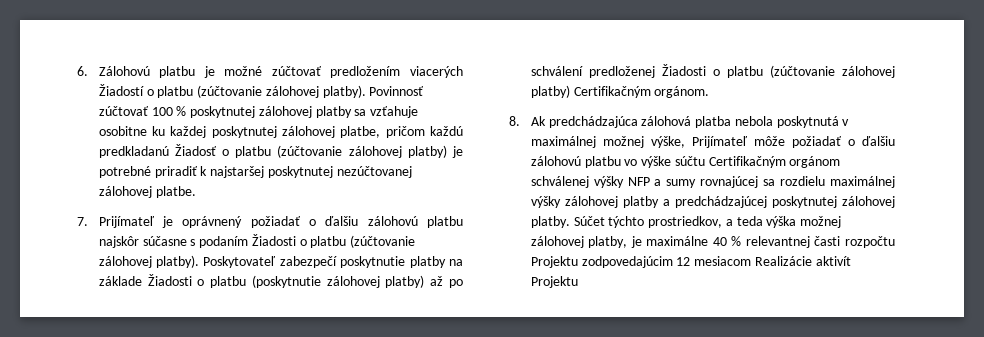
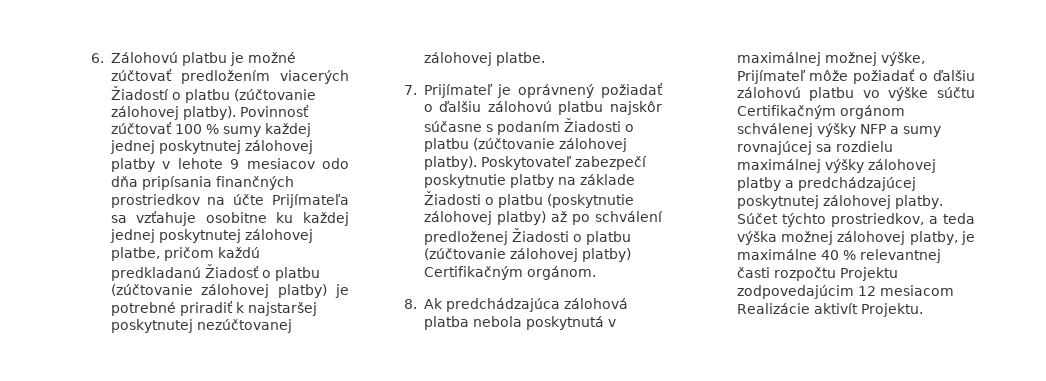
- Povinnosť zúčtovať 100 % poskytnutej zálohovej platby sa vzťahuje osobitne ku každej poskytnutej zálohovej platbe, pričom každú predkladanú Žiadosť o platbu (zúčtovanie zálohovej platby) je potrebné priradiť k najstaršej poskytnutej nezúčtovanej zálohovej platbe.
+ Povinnosť zúčtovať 100 % sumy každej jednej poskytnutej zálohovej platby v lehote 9 mesiacov odo dňa pripísania finančných prostriedkov na účte Prijímateľa sa vzťahuje osobitne ku každej jednej poskytnutej zálohovej platbe, pričom každú predkladanú Žiadosť o platbu (zúčtovanie zálohovej platby) je potrebné priradiť k najstaršej poskytnutej nezúčtovanej zálohovej platbe.
- Súčet týchto prostriedkov, a teda výška možnej zálohovej platby, je maximálne 40 % relevantnej časti rozpočtu Projektu zodpovedajúcim 12 mesiacom Realizácie aktivít Projektu
+ Súčet týchto prostriedkov, a teda výška možnej zálohovej platby, je maximálne 40 % relevantnej časti rozpočtu Projektu zodpovedajúcim 12 mesiacom Realizácie aktivít Projektu.

